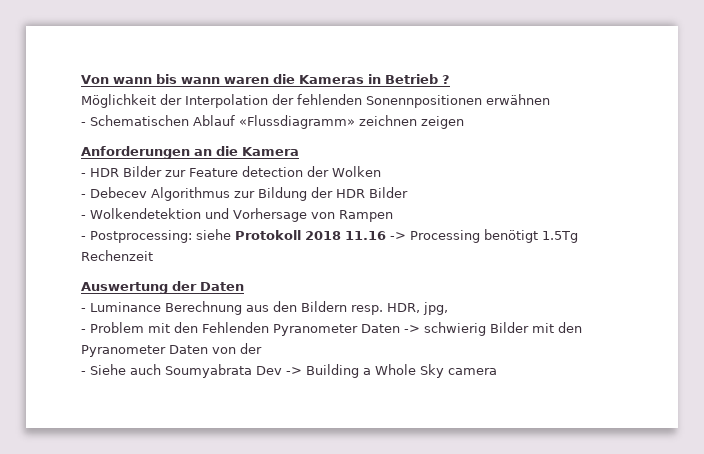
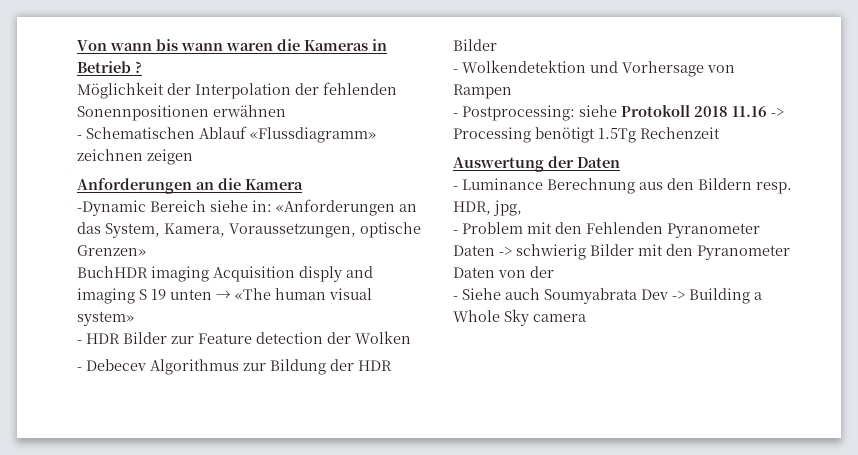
+ -Dynamic Bereich siehe in: «Anforderungen an das System, Kamera, Voraussetzungen, optische Grenzen»
+ BuchHDR imaging Acquisition disply and imaging S 19 unten → «The human visual system»

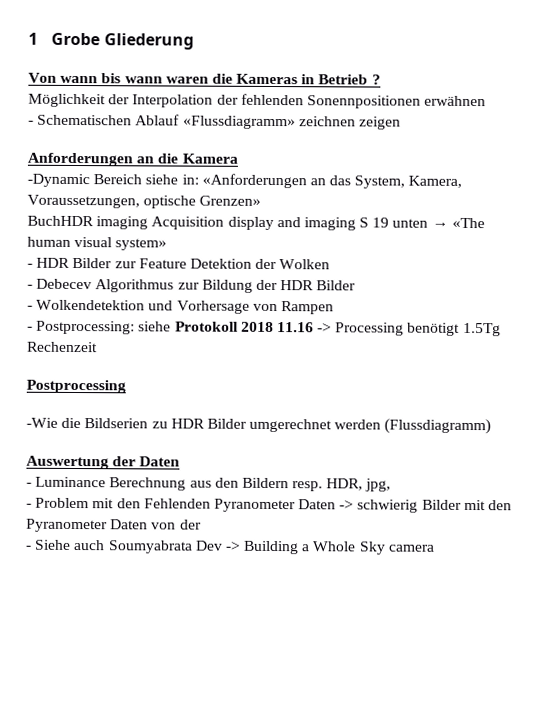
+ 1 Grobe Gliederung
- BuchHDR imaging Acquisition disply and imaging S 19 unten → «The human visual system»
+ BuchHDR imaging Acquisition display and imaging S 19 unten → «The human visual system»
- - HDR Bilder zur Feature detection der Wolken
+ - HDR Bilder zur Feature Detektion der Wolken
+ Postprocessing
+ -Wie die Bildserien zu HDR Bilder umgerechnet werden (Flussdiagramm)

